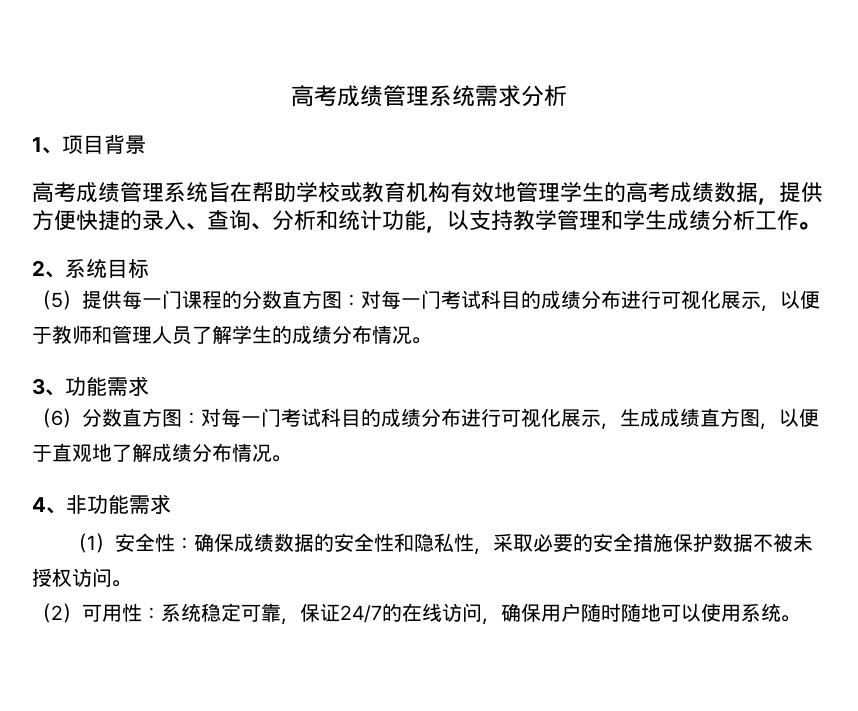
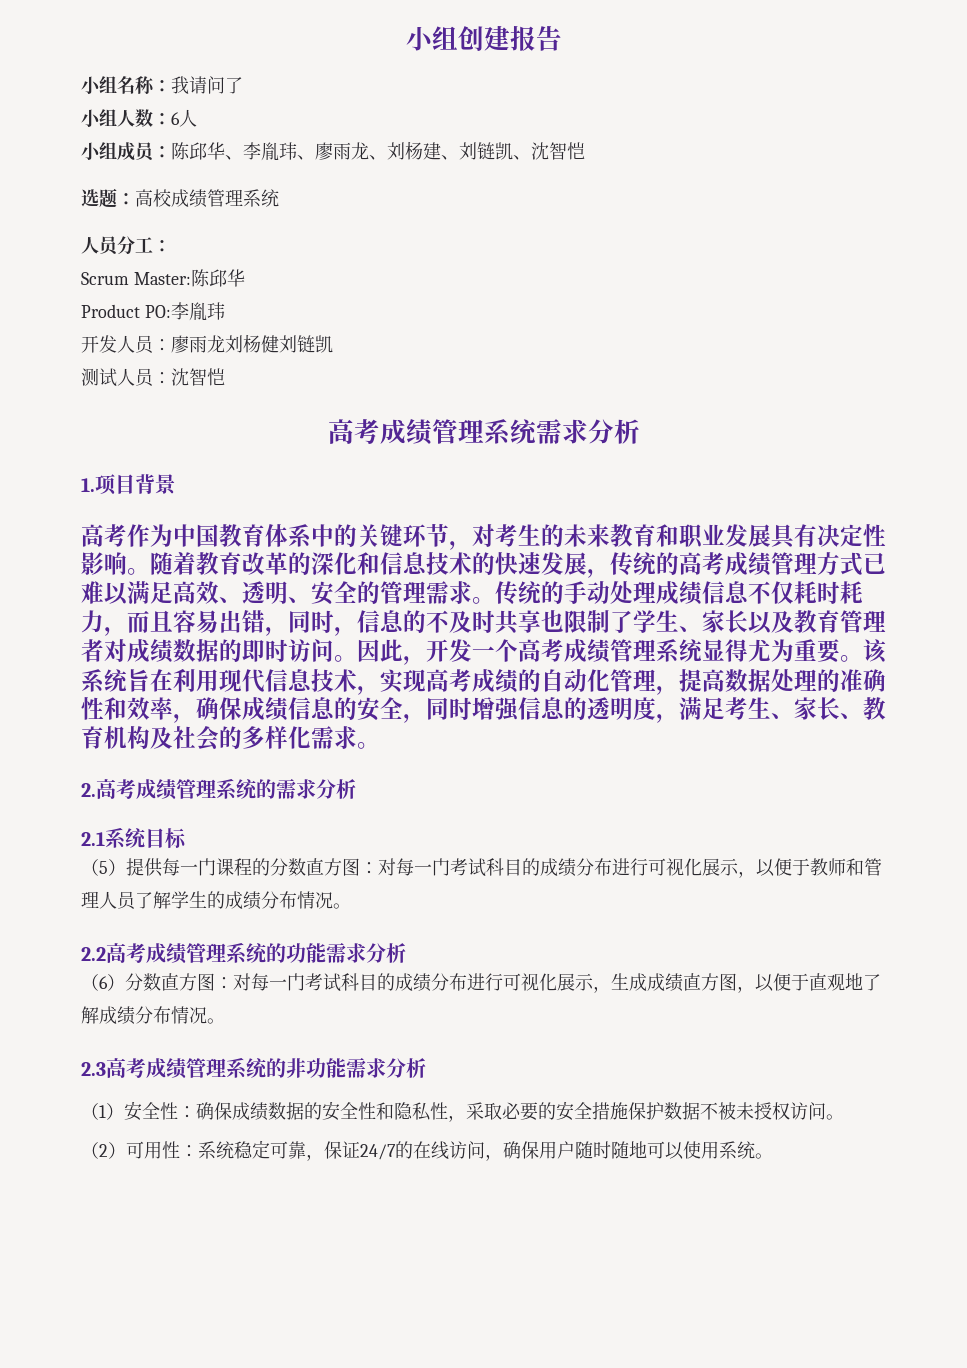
+ 小组创建报告
+ 小组名称：我请问了
+ 小组人数：6人
+ 小组成员：陈邱华、李胤玮、廖雨龙、刘杨建、刘链凯、沈智恺
+ 选题：高校成绩管理系统
+ 人员分工：
+ Scrum Master:陈邱华
+ Product PO:李胤玮
+ 开发人员：廖雨龙刘杨健刘链凯
+ 测试人员：沈智恺
- 1、项目背景
+ 1.项目背景
- 高考成绩管理系统旨在帮助学校或教育机构有效地管理学生的高考成绩数据，提供方便快捷的录入、查询、分析和统计功能，以支持教学管理和学生成绩分析工作。
- 2、系统目标
+ 高考作为中国教育体系中的关键环节，对考生的未来教育和职业发展具有决定性影响。随着教育改革的深化和信息技术的快速发展，传统的高考成绩管理方式已难以满足高效、透明、安全的管理需求。传统的手动处理成绩信息不仅耗时耗力，而且容易出错，同时，信息的不及时共享也限制了学生、家长以及教育管理者对成绩数据的即时访问。因此，开发一个高考成绩管理系统显得尤为重要。该系统旨在利用现代信息技术，实现高考成绩的自动化管理，提高数据处理的准确性和效率，确保成绩信息的安全，同时增强信息的透明度，满足考生、家长、教育机构及社会的多样化需求。
+ 2.高考成绩管理系统的需求分析
+ 2.1系统目标
- 3、功能需求
+ 2.2高考成绩管理系统的功能需求分析
- 4、非功能需求
+ 2.3高考成绩管理系统的非功能需求分析

